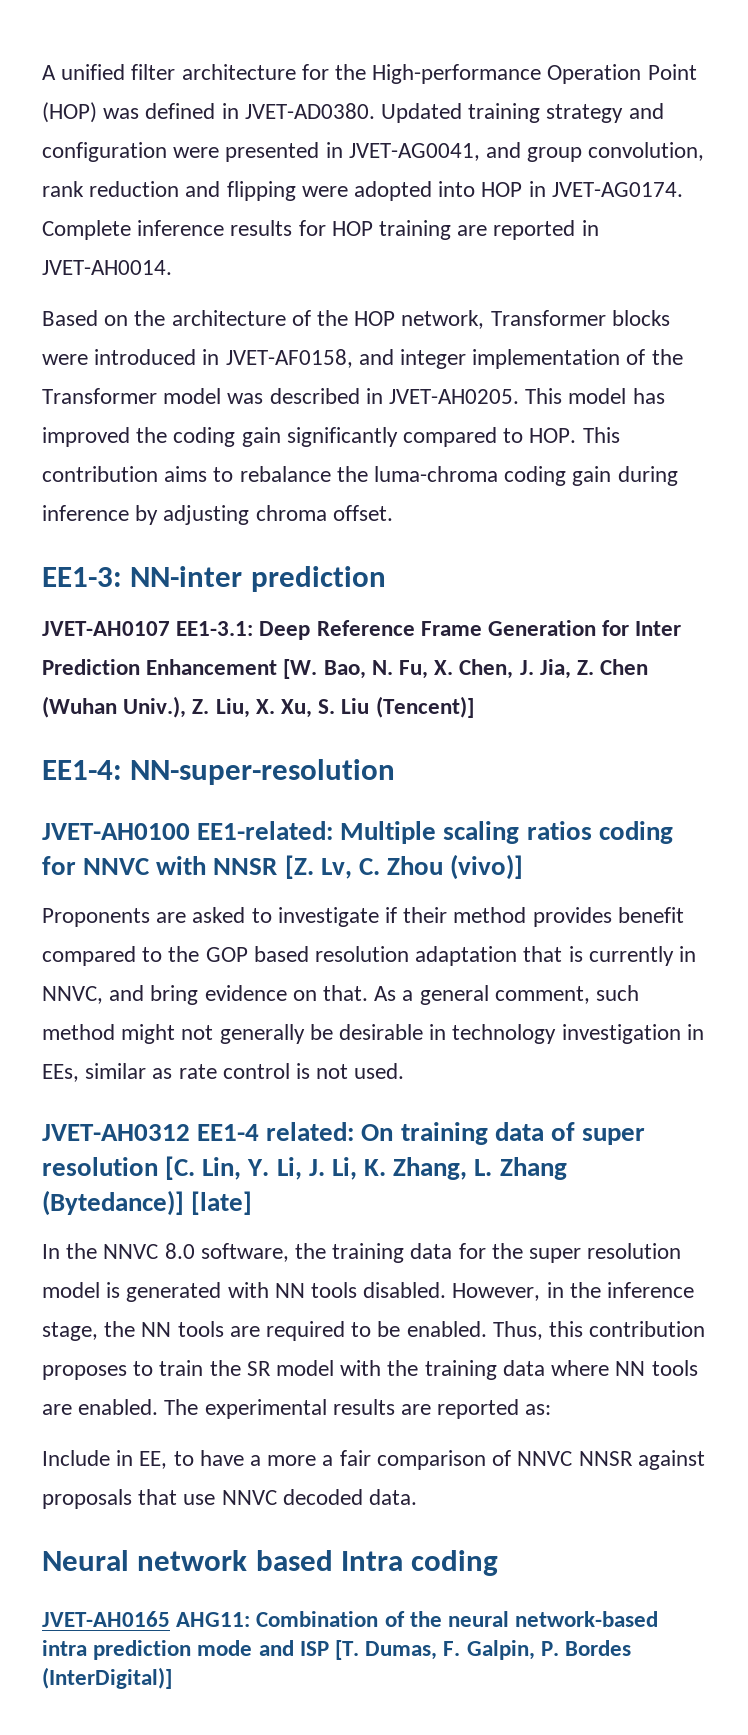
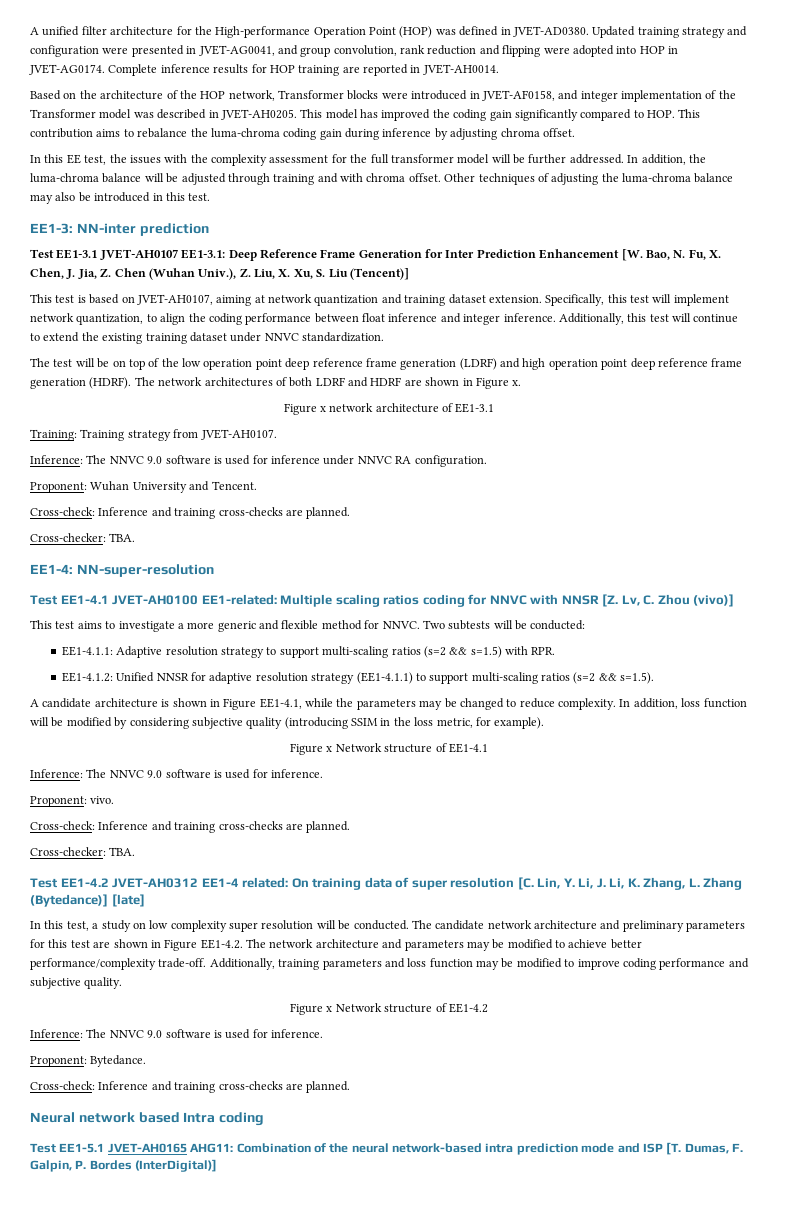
+ In this EE test, the issues with the complexity assessment for the full transformer model will be further addressed. In addition, the luma-chroma balance will be adjusted through training and with chroma offset. Other techniques of adjusting the luma-chroma balance may also be introduced in this test.
- JVET-AH0107 EE1-3.1: Deep Reference Frame Generation for Inter Prediction Enhancement [W. Bao, N. Fu, X. Chen, J. Jia, Z. Chen (Wuhan Univ.), Z. Liu, X. Xu, S. Liu (Tencent)]
+ Test EE1-3.1 JVET-AH0107 EE1-3.1: Deep Reference Frame Generation for Inter Prediction Enhancement [W. Bao, N. Fu, X. Chen, J. Jia, Z. Chen (Wuhan Univ.), Z. Liu, X. Xu, S. Liu (Tencent)]
+ This test is based on JVET-AH0107, aiming at network quantization and training dataset extension. Specifically, this test will implement network quantization, to align the coding performance between float inference and integer inference. Additionally, this test will continue to extend the existing training dataset under NNVC standardization.
+ The test will be on top of the low operation point deep reference frame generation (LDRF) and high operation point deep reference frame generation (HDRF). The network architectures of both LDRF and HDRF are shown in Figure x.
+ Figure x network architecture of EE1-3.1
+ Training: Training strategy from JVET-AH0107.
+ Inference: The NNVC 9.0 software is used for inference under NNVC RA configuration.
+ Proponent: Wuhan University and Tencent.
+ Cross-check: Inference and training cross-checks are planned.
+ Cross-checker: TBA.
- JVET-AH0100 EE1-related: Multiple scaling ratios coding for NNVC with NNSR [Z. Lv, C. Zhou (vivo)]
+ Test EE1-4.1 JVET-AH0100 EE1-related: Multiple scaling ratios coding for NNVC with NNSR [Z. Lv, C. Zhou (vivo)]
- Proponents are asked to investigate if their method provides benefit compared to the GOP based resolution adaptation that is currently in NNVC, and bring evidence on that. As a general comment, such method might not generally be desirable in technology investigation in EEs, similar as rate control is not used.
- JVET-AH0312 EE1-4 related: On training data of super resolution [C. Lin, Y. Li, J. Li, K. Zhang, L. Zhang (Bytedance)] [late]
+ This test aims to investigate a more generic and flexible method for NNVC. Two subtests will be conducted:
+ EE1-4.1.1: Adaptive resolution strategy to support multi-scaling ratios (s=2 && s=1.5) with RPR.
+ EE1-4.1.2: Unified NNSR for adaptive resolution strategy (EE1-4.1.1) to support multi-scaling ratios (s=2 && s=1.5).
+ A candidate architecture is shown in Figure EE1-4.1, while the parameters may be changed to reduce complexity. In addition, loss function will be modified by considering subjective quality (introducing SSIM in the loss metric, for example).
+ Figure x Network structure of EE1-4.1
+ Inference: The NNVC 9.0 software is used for inference.
+ Proponent: vivo.
+ Cross-check: Inference and training cross-checks are planned.
+ Cross-checker: TBA.
+ Test EE1-4.2 JVET-AH0312 EE1-4 related: On training data of super resolution [C. Lin, Y. Li, J. Li, K. Zhang, L. Zhang (Bytedance)] [late]
- In the NNVC 8.0 software, the training data for the super resolution model is generated with NN tools disabled. However, in the inference stage, the NN tools are required to be enabled. Thus, this contribution proposes to train the SR model with the training data where NN tools are enabled. The experimental results are reported as:
- Include in EE, to have a more a fair comparison of NNVC NNSR against proposals that use NNVC decoded data.
+ In this test, a study on low complexity super resolution will be conducted. The candidate network architecture and preliminary parameters for this test are shown in Figure EE1-4.2. The network architecture and parameters may be modified to achieve better performance/complexity trade-off. Additionally, training parameters and loss function may be modified to improve coding performance and subjective quality.
+ Figure x Network structure of EE1-4.2
+ Inference: The NNVC 9.0 software is used for inference.
+ Proponent: Bytedance.
+ Cross-check: Inference and training cross-checks are planned.
- JVET-AH0165 AHG11: Combination of the neural network-based intra prediction mode and ISP [T. Dumas, F. Galpin, P. Bordes (InterDigital)]
+ Test EE1-5.1 JVET-AH0165 AHG11: Combination of the neural network-based intra prediction mode and ISP [T. Dumas, F. Galpin, P. Bordes (InterDigital)]

